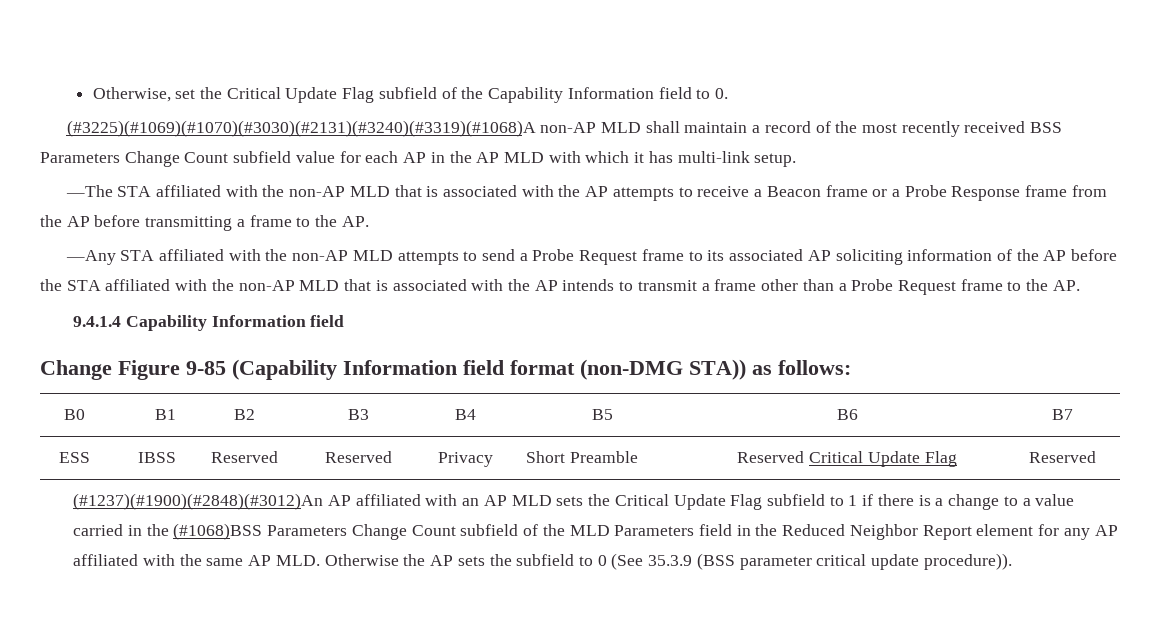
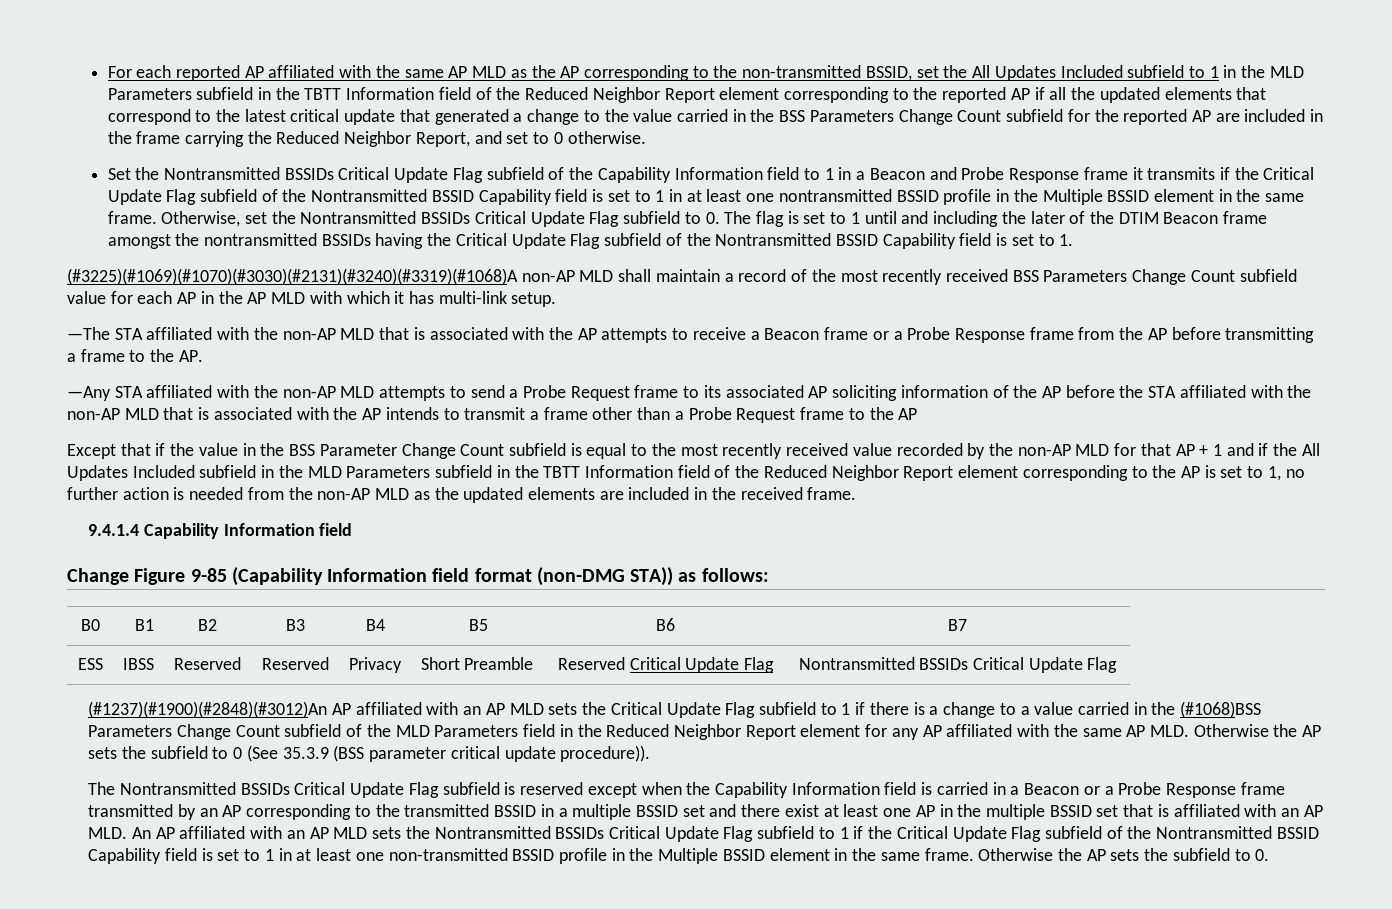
- Otherwise, set the Critical Update Flag subfield of the Capability Information field to 0.
+ For each reported AP affiliated with the same AP MLD as the AP corresponding to the non-transmitted BSSID, set the All Updates Included subfield to 1 in the MLD Parameters subfield in the TBTT Information field of the Reduced Neighbor Report element corresponding to the reported AP if all the updated elements that correspond to the latest critical update that generated a change to the value carried in the BSS Parameters Change Count subfield for the reported AP are included in the frame carrying the Reduced Neighbor Report, and set to 0 otherwise.
+ Set the Nontransmitted BSSIDs Critical Update Flag subfield of the Capability Information field to 1 in a Beacon and Probe Response frame it transmits if the Critical Update Flag subfield of the Nontransmitted BSSID Capability field is set to 1 in at least one nontransmitted BSSID profile in the Multiple BSSID element in the same frame. Otherwise, set the Nontransmitted BSSIDs Critical Update Flag subfield to 0. The flag is set to 1 until and including the later of the DTIM Beacon frame amongst the nontransmitted BSSIDs having the Critical Update Flag subfield of the Nontransmitted BSSID Capability field is set to 1.
- —Any STA affiliated with the non-AP MLD attempts to send a Probe Request frame to its associated AP soliciting information of the AP before the STA affiliated with the non-AP MLD that is associated with the AP intends to transmit a frame other than a Probe Request frame to the AP.
+ —Any STA affiliated with the non-AP MLD attempts to send a Probe Request frame to its associated AP soliciting information of the AP before the STA affiliated with the non-AP MLD that is associated with the AP intends to transmit a frame other than a Probe Request frame to the AP
+ Except that if the value in the BSS Parameter Change Count subfield is equal to the most recently received value recorded by the non-AP MLD for that AP + 1 and if the All Updates Included subfield in the MLD Parameters subfield in the TBTT Information field of the Reduced Neighbor Report element corresponding to the AP is set to 1, no further action is needed from the non-AP MLD as the updated elements are included in the received frame.
- ESS | IBSS | Reserved | Reserved | Privacy | Short Preamble | Reserved Critical Update Flag | Reserved
+ ESS | IBSS | Reserved | Reserved | Privacy | Short Preamble | Reserved Critical Update Flag | Nontransmitted BSSIDs Critical Update Flag
+ The Nontransmitted BSSIDs Critical Update Flag subfield is reserved except when the Capability Information field is carried in a Beacon or a Probe Response frame transmitted by an AP corresponding to the transmitted BSSID in a multiple BSSID set and there exist at least one AP in the multiple BSSID set that is affiliated with an AP MLD. An AP affiliated with an AP MLD sets the Nontransmitted BSSIDs Critical Update Flag subfield to 1 if the Critical Update Flag subfield of the Nontransmitted BSSID Capability field is set to 1 in at least one non-transmitted BSSID profile in the Multiple BSSID element in the same frame. Otherwise the AP sets the subfield to 0.

